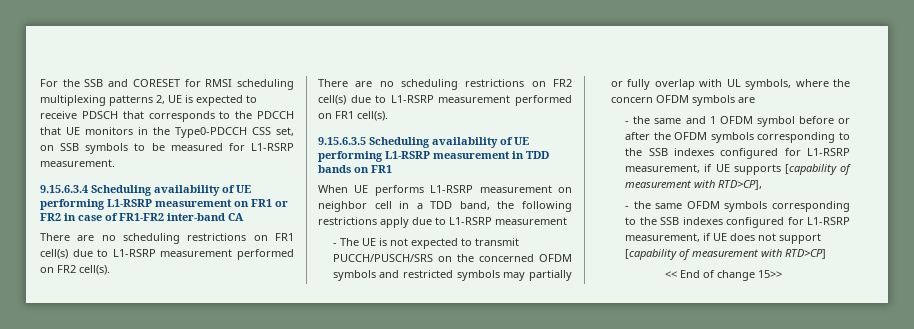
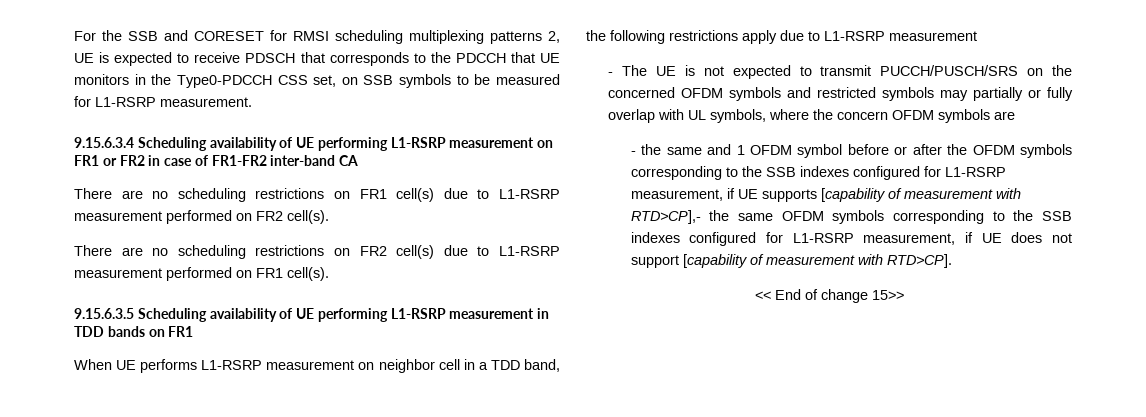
- - the same and 1 OFDM symbol before or after the OFDM symbols corresponding to the SSB indexes configured for L1-RSRP measurement, if UE supports [capability of measurement with RTD>CP],
- - the same OFDM symbols corresponding to the SSB indexes configured for L1-RSRP measurement, if UE does not support [capability of measurement with RTD>CP]
+ - the same and 1 OFDM symbol before or after the OFDM symbols corresponding to the SSB indexes configured for L1-RSRP measurement, if UE supports [capability of measurement with RTD>CP],- the same OFDM symbols corresponding to the SSB indexes configured for L1-RSRP measurement, if UE does not support [capability of measurement with RTD>CP].

